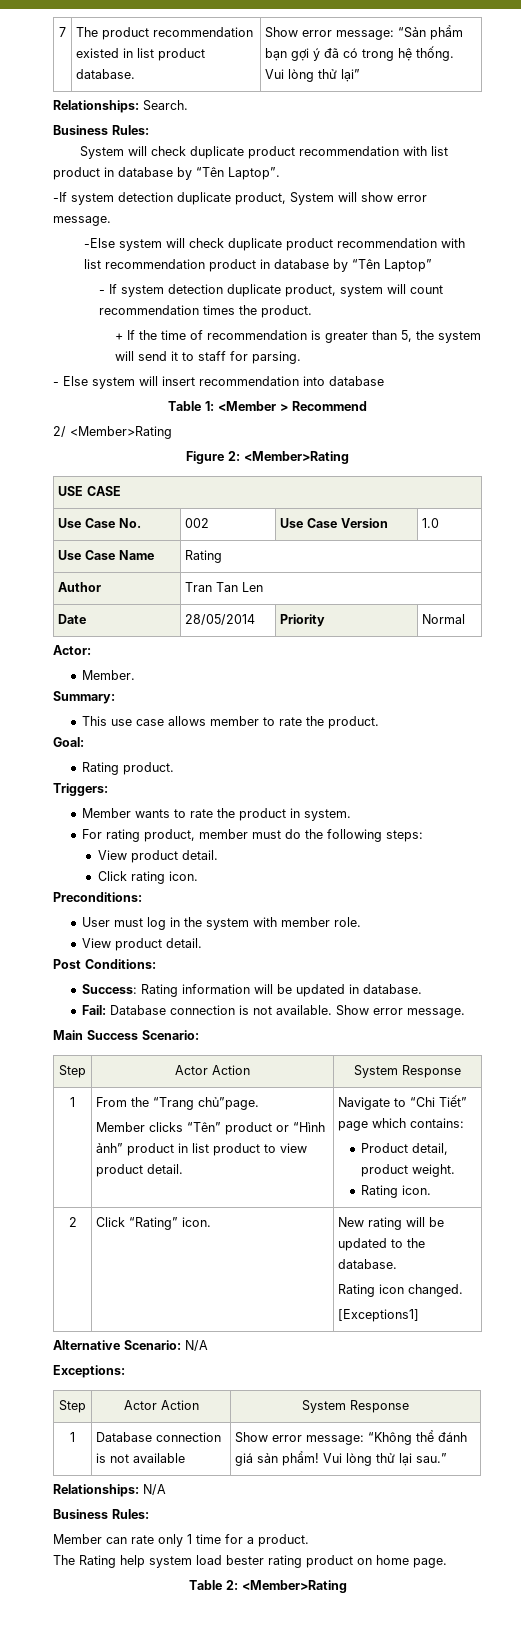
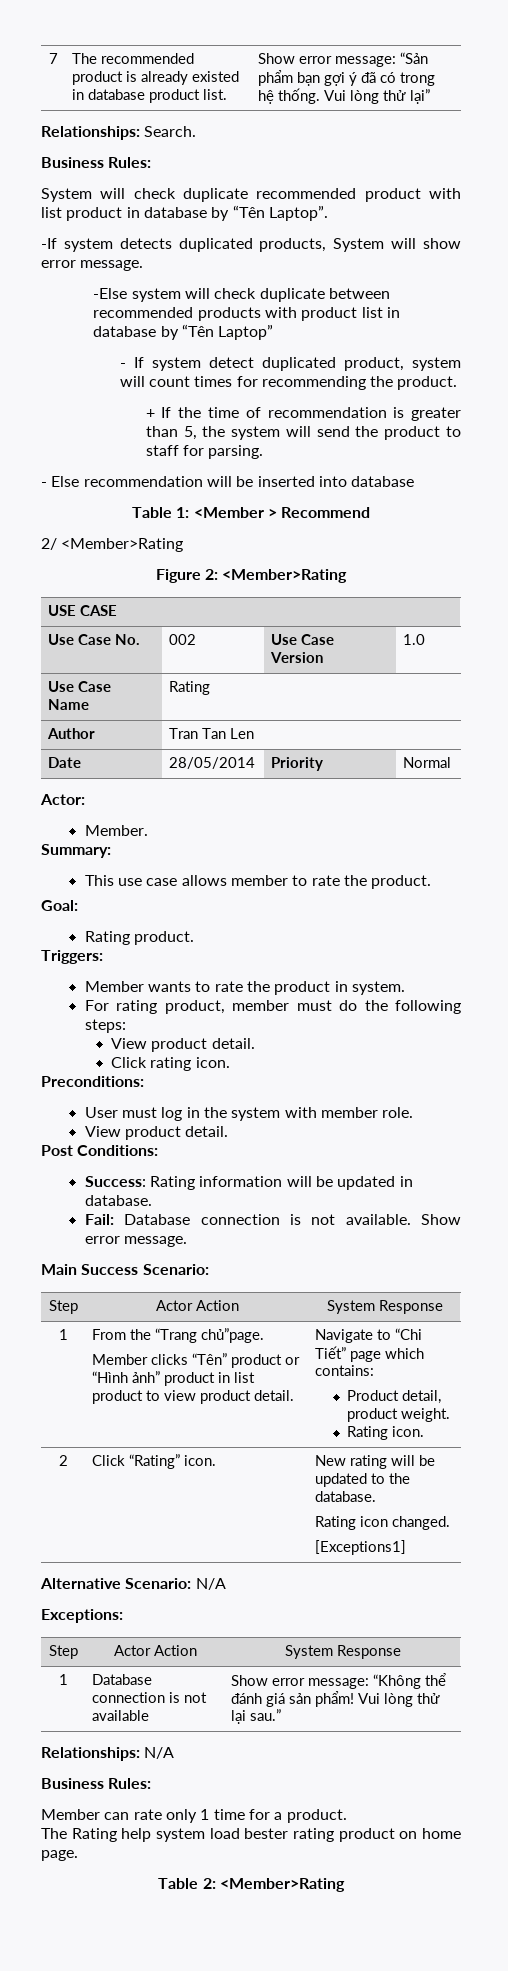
- 7 | The product recommendation existed in list product database. | Show error message: “Sản phẩm bạn gợi ý đã có trong hệ thống. Vui lòng thử lại”
+ 7 | The recommended product is already existed in database product list. | Show error message: “Sản phẩm bạn gợi ý đã có trong hệ thống. Vui lòng thử lại”
- System will check duplicate product recommendation with list product in database by “Tên Laptop”.
+ System will check duplicate recommended product with list product in database by “Tên Laptop”.
- -If system detection duplicate product, System will show error message.
+ -If system detects duplicated products, System will show error message.
- -Else system will check duplicate product recommendation with list recommendation product in database by “Tên Laptop”
+ -Else system will check duplicate between recommended products with product list in database by “Tên Laptop”
- - If system detection duplicate product, system will count recommendation times the product.
+ - If system detect duplicated product, system will count times for recommending the product.
- + If the time of recommendation is greater than 5, the system will send it to staff for parsing.
+ + If the time of recommendation is greater than 5, the system will send the product to staff for parsing.
- - Else system will insert recommendation into database
+ - Else recommendation will be inserted into database

